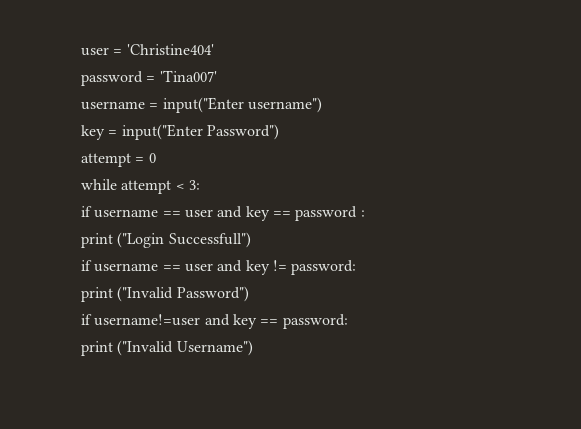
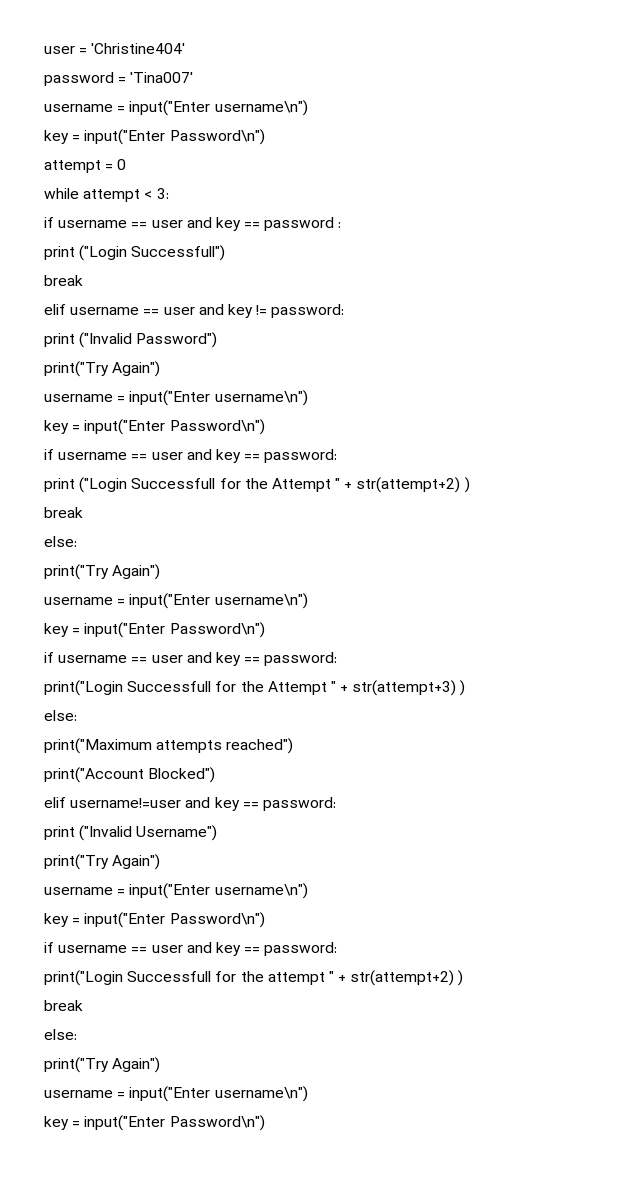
  password = 'Tina007'
- username = input("Enter username")
- key = input("Enter Password")
+ username = input("Enter username\n")
+ key = input("Enter Password\n")
  print ("Login Successfull")
- if username == user and key != password:
+ break
+ elif username == user and key != password:
  print ("Invalid Password")
- if username!=user and key == password:
+ print("Try Again")
+ username = input("Enter username\n")
+ key = input("Enter Password\n")
+ if username == user and key == password:
+ print ("Login Successfull for the Attempt " + str(attempt+2) )
+ break
+ else:
+ print("Try Again")
+ username = input("Enter username\n")
+ key = input("Enter Password\n")
+ if username == user and key == password:
+ print("Login Successfull for the Attempt " + str(attempt+3) )
+ else:
+ print("Maximum attempts reached")
+ print("Account Blocked")
+ elif username!=user and key == password:
  print ("Invalid Username")
+ print("Try Again")
+ username = input("Enter username\n")
+ key = input("Enter Password\n")
+ if username == user and key == password:
+ print("Login Successfull for the attempt " + str(attempt+2) )
+ break
+ else:
+ print("Try Again")
+ username = input("Enter username\n")
+ key = input("Enter Password\n")

